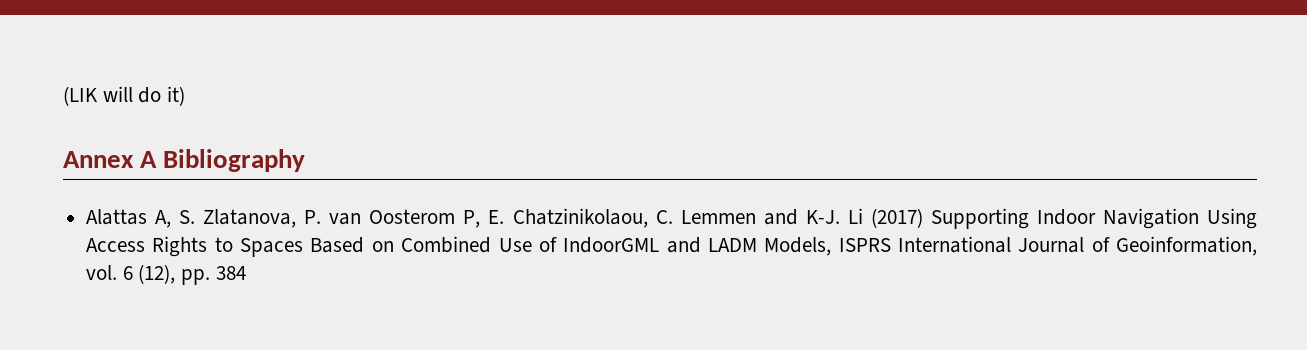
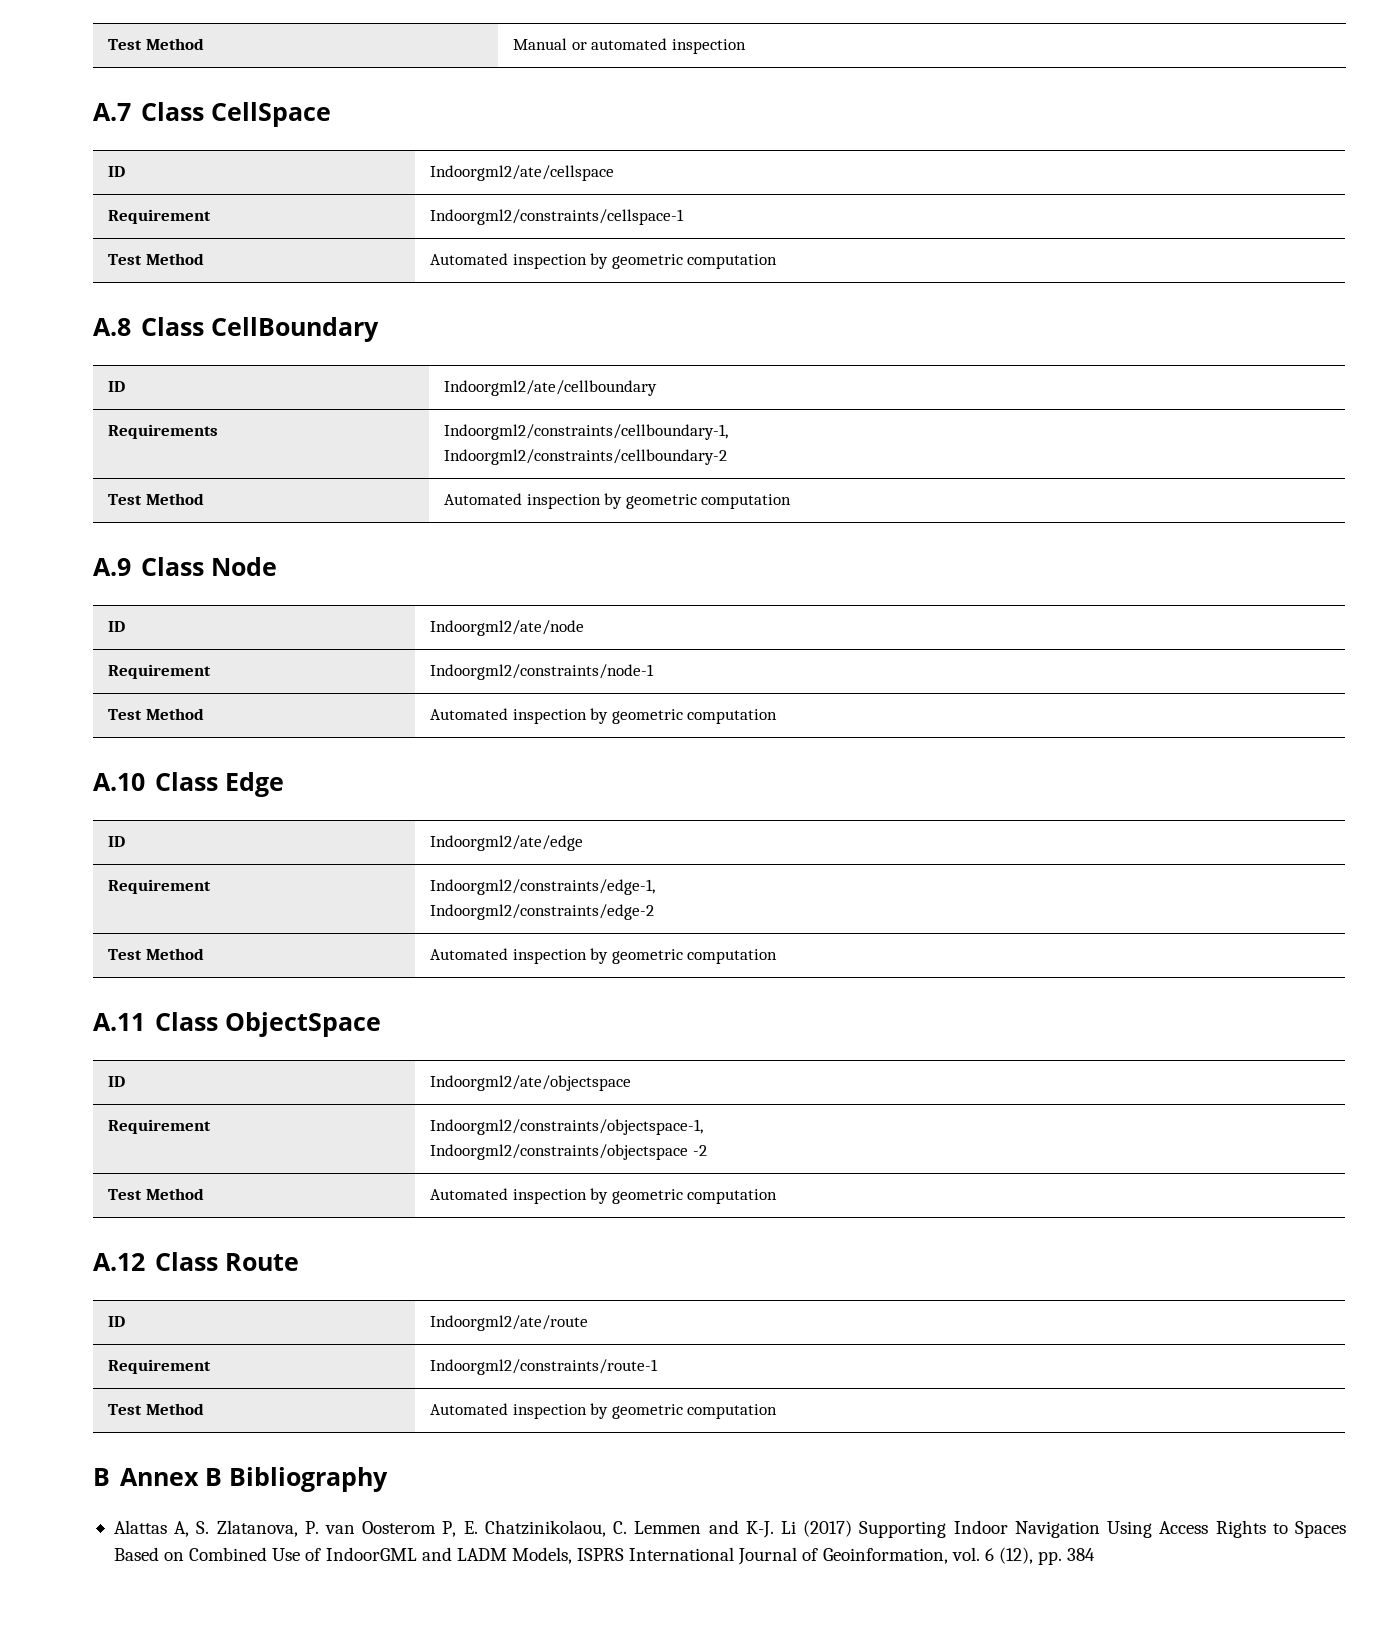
- (LIK will do it)
- Annex A Bibliography
+ Test Method | Manual or automated inspection
+ A.7 Class CellSpace
+ ID | Indoorgml2/ate/cellspace
+ Requirement | Indoorgml2/constraints/cellspace-1
+ Test Method | Automated inspection by geometric computation
+ A.8 Class CellBoundary
+ ID | Indoorgml2/ate/cellboundary
+ Requirements | Indoorgml2/constraints/cellboundary-1,
+ Indoorgml2/constraints/cellboundary-2
+ Test Method | Automated inspection by geometric computation
+ A.9 Class Node
+ ID | Indoorgml2/ate/node
+ Requirement | Indoorgml2/constraints/node-1
+ Test Method | Automated inspection by geometric computation
+ A.10 Class Edge
+ ID | Indoorgml2/ate/edge
+ Requirement | Indoorgml2/constraints/edge-1,
+ Indoorgml2/constraints/edge-2
+ Test Method | Automated inspection by geometric computation
+ A.11 Class ObjectSpace
+ ID | Indoorgml2/ate/objectspace
+ Requirement | Indoorgml2/constraints/objectspace-1,
+ Indoorgml2/constraints/objectspace -2
+ Test Method | Automated inspection by geometric computation
+ A.12 Class Route
+ ID | Indoorgml2/ate/route
+ Requirement | Indoorgml2/constraints/route-1
+ Test Method | Automated inspection by geometric computation
+ B Annex B Bibliography

